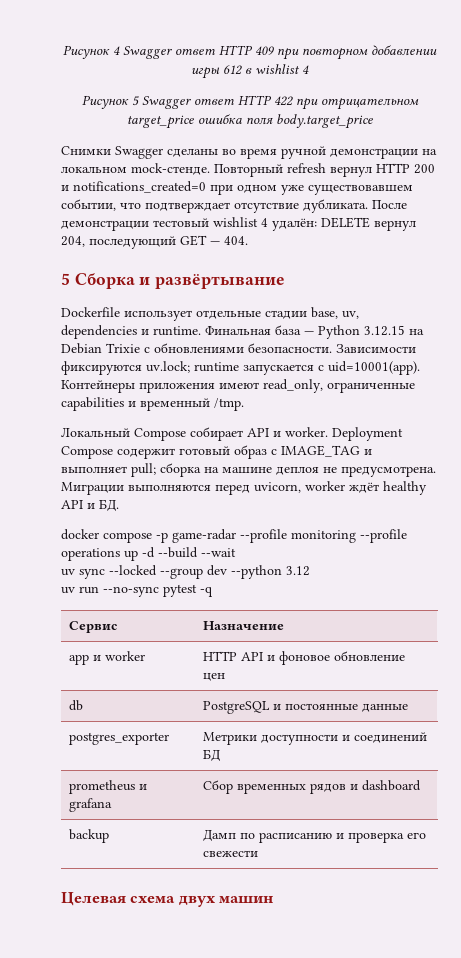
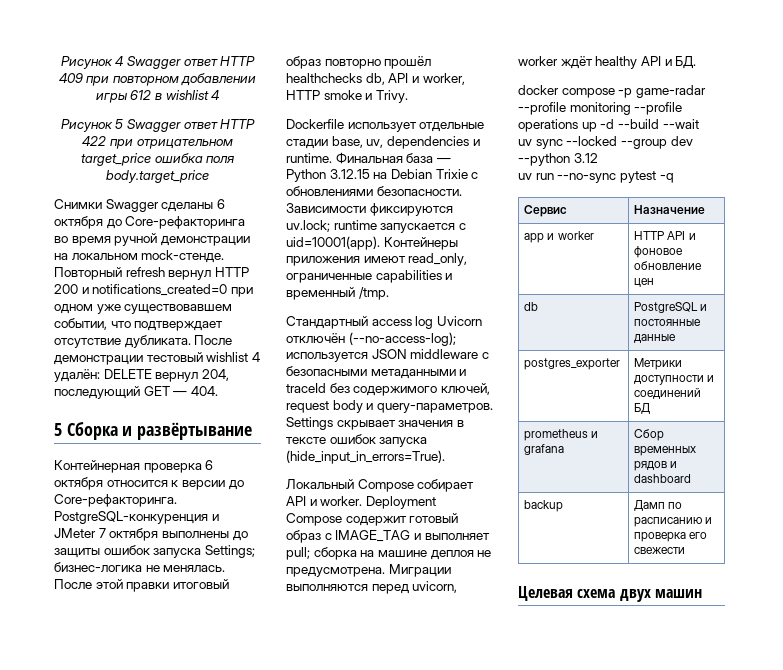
- Снимки Swagger сделаны во время ручной демонстрации на локальном mock-стенде.
+ Снимки Swagger сделаны 6 октября до Core-рефакторинга во время ручной демонстрации на локальном mock-стенде.
+ Контейнерная проверка 6 октября относится к версии до Core-рефакторинга. PostgreSQL-конкуренция и JMeter 7 октября выполнены до защиты ошибок запуска Settings; бизнес-логика не менялась. После этой правки итоговый образ повторно прошёл healthchecks db, API и worker, HTTP smoke и Trivy.
+ Стандартный access log Uvicorn отключён (--no-access-log); используется JSON middleware с безопасными метаданными и traceId без содержимого ключей, request body и query-параметров. Settings скрывает значения в тексте ошибок запуска (hide_input_in_errors=True).

